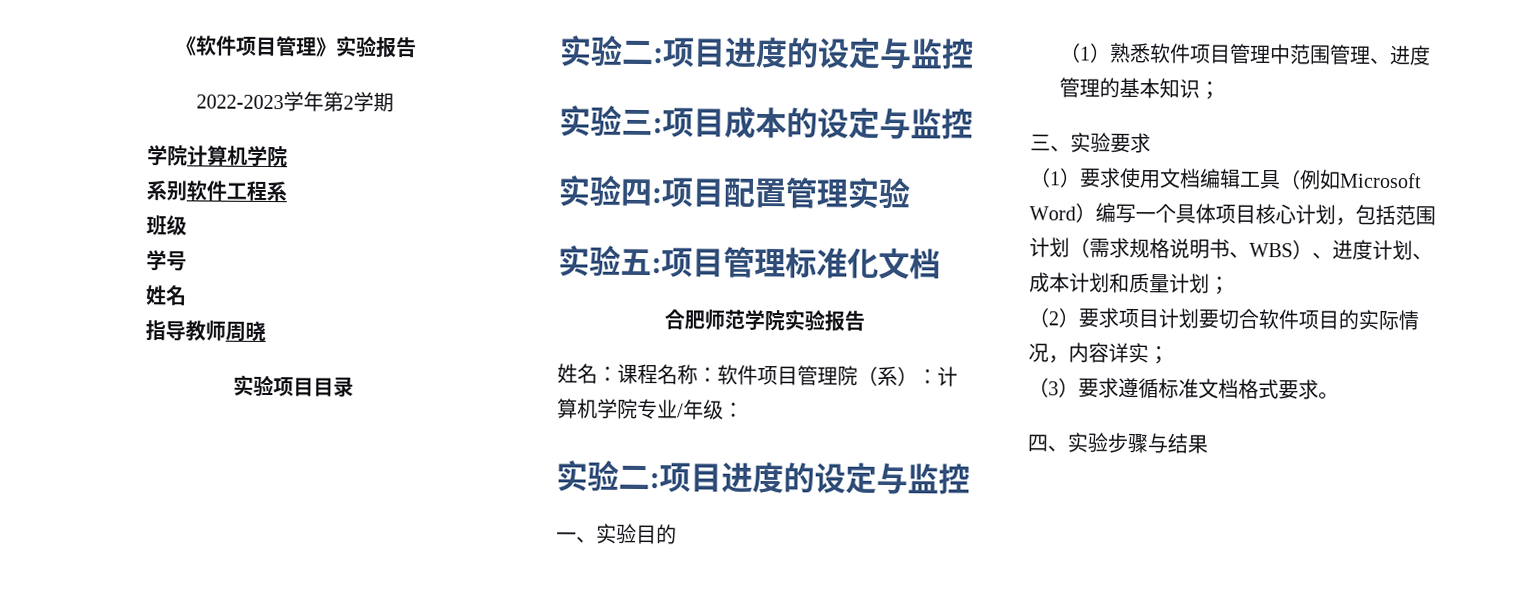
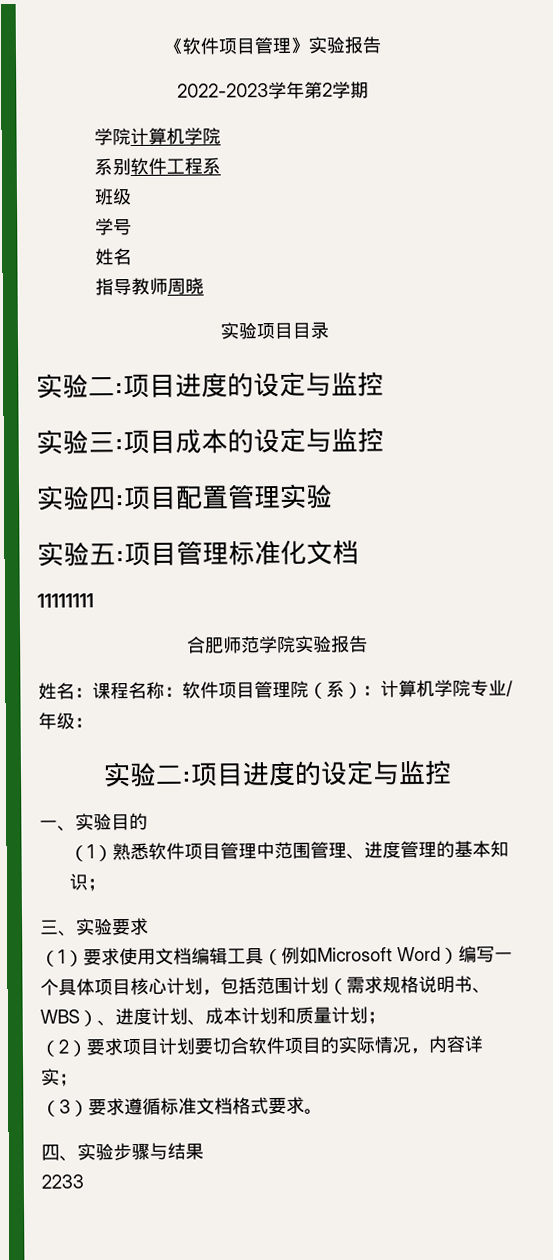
+ 11111111
+ 2233

